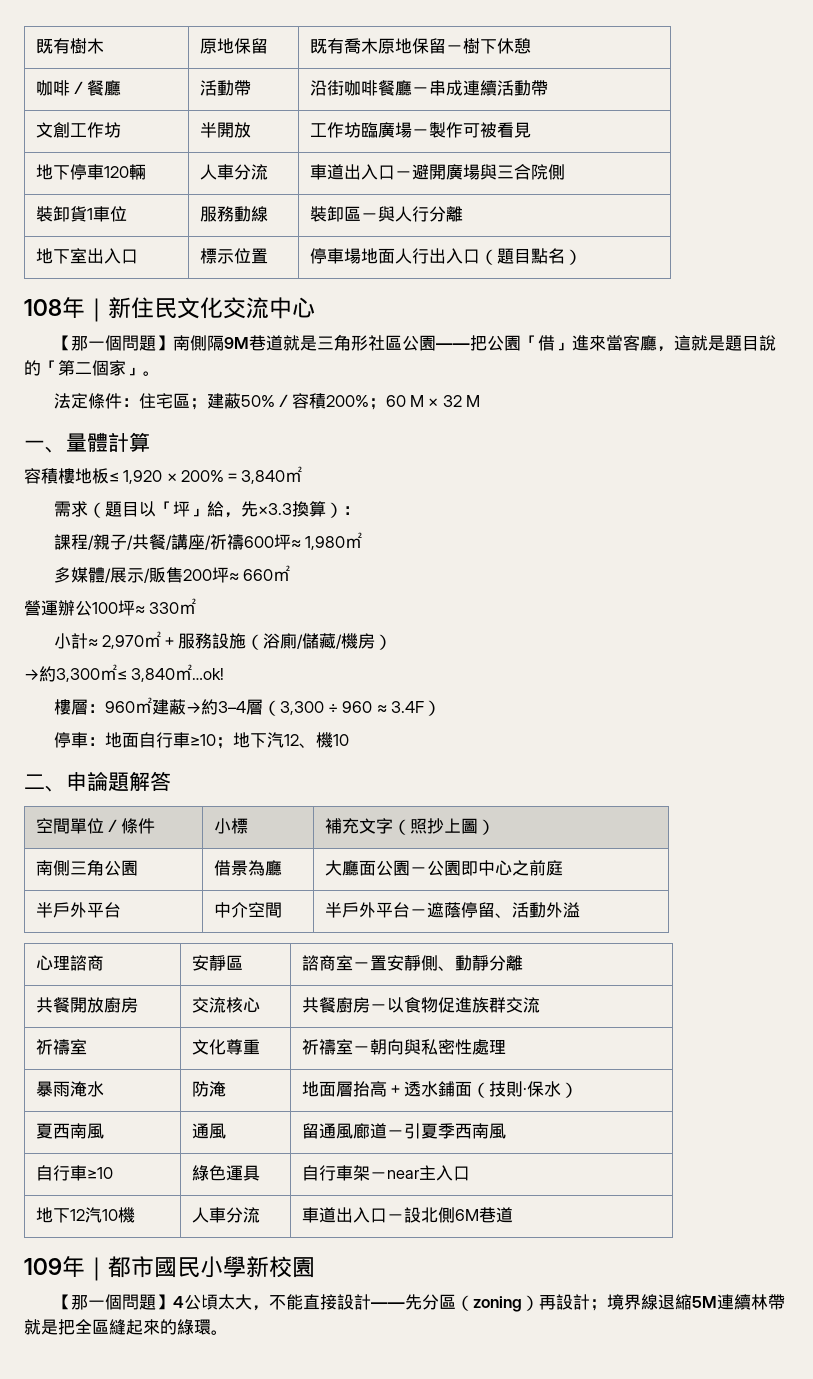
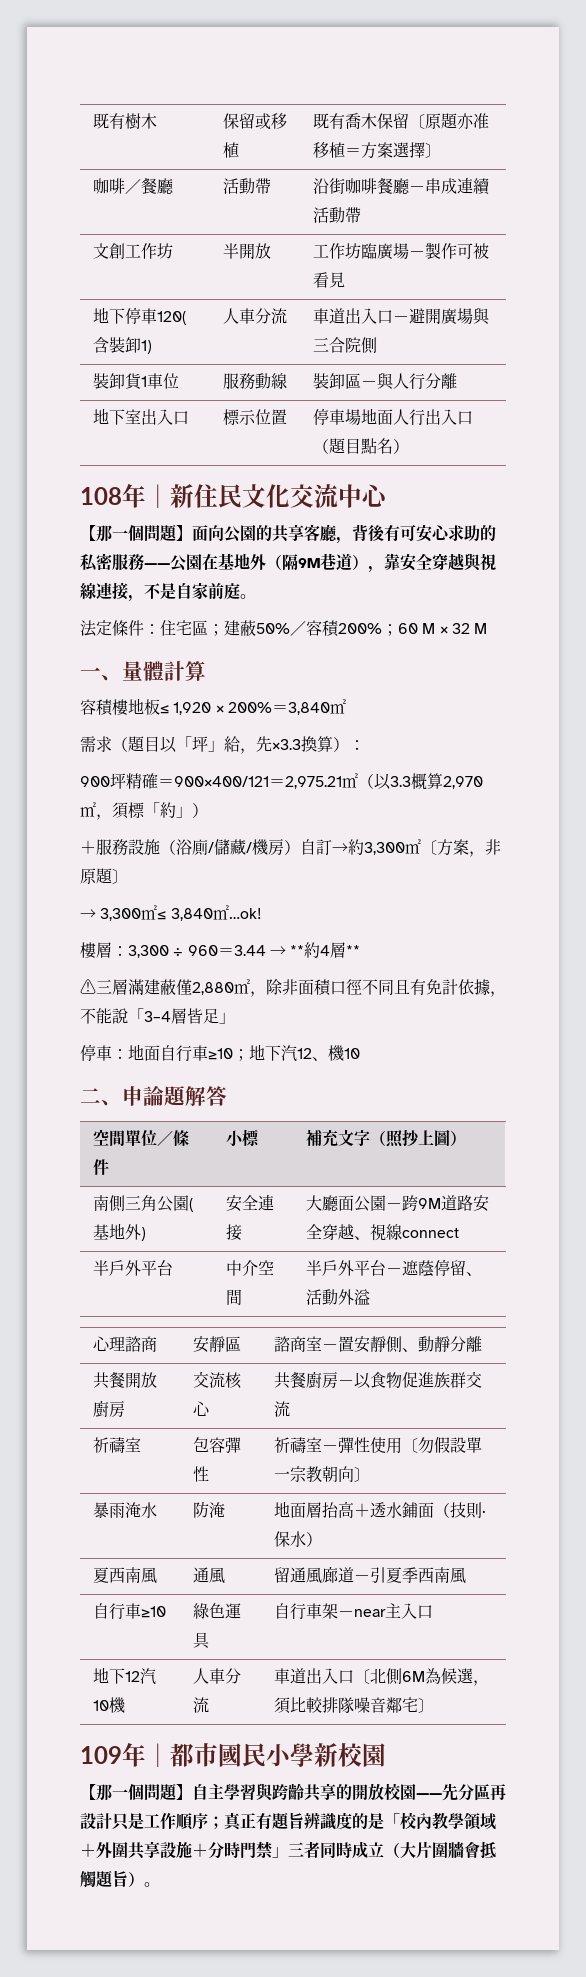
- 既有樹木 | 原地保留 | 既有喬木原地保留－樹下休憩
+ 既有樹木 | 保留或移植 | 既有喬木保留〔原題亦准移植＝方案選擇〕
- 地下停車120輛 | 人車分流 | 車道出入口－避開廣場與三合院側
+ 地下停車120(含裝卸1) | 人車分流 | 車道出入口－避開廣場與三合院側
- 【那一個問題】南側隔9M巷道就是三角形社區公園——把公園「借」進來當客廳，這就是題目說的「第二個家」。
+ 【那一個問題】面向公園的共享客廳，背後有可安心求助的私密服務——公園在基地外（隔9M巷道），靠安全穿越與視線連接，不是自家前庭。
- 課程/親子/共餐/講座/祈禱600坪≈ 1,980㎡
- 多媒體/展示/販售200坪≈ 660㎡
- 營運辦公100坪≈ 330㎡
- 小計≈ 2,970㎡＋服務設施（浴廁/儲藏/機房）
- →約3,300㎡≤ 3,840㎡…ok!
+ 900坪精確＝900×400/121＝2,975.21㎡（以3.3概算2,970㎡，須標「約」）
+ ＋服務設施（浴廁/儲藏/機房）自訂→約3,300㎡〔方案，非原題〕
+ → 3,300㎡≤ 3,840㎡…ok!
- 樓層：960㎡建蔽→約3–4層（3,300 ÷ 960 ≈ 3.4F）
+ 樓層：3,300 ÷ 960＝3.44 → **約4層**
+ ⚠三層滿建蔽僅2,880㎡，除非面積口徑不同且有免計依據，不能說「3–4層皆足」
- 南側三角公園 | 借景為廳 | 大廳面公園－公園即中心之前庭
+ 南側三角公園(基地外) | 安全連接 | 大廳面公園－跨9M道路安全穿越、視線connect
- 祈禱室 | 文化尊重 | 祈禱室－朝向與私密性處理
+ 祈禱室 | 包容彈性 | 祈禱室－彈性使用〔勿假設單一宗教朝向〕
- 地下12汽10機 | 人車分流 | 車道出入口－設北側6M巷道
+ 地下12汽10機 | 人車分流 | 車道出入口〔北側6M為候選，須比較排隊噪音鄰宅〕
- 【那一個問題】4公頃太大，不能直接設計——先分區（zoning）再設計；境界線退縮5M連續林帶就是把全區縫起來的綠環。
+ 【那一個問題】自主學習與跨齡共享的開放校園——先分區再設計只是工作順序；真正有題旨辨識度的是「校內教學領域＋外圍共享設施＋分時門禁」三者同時成立（大片圍牆會抵觸題旨）。

